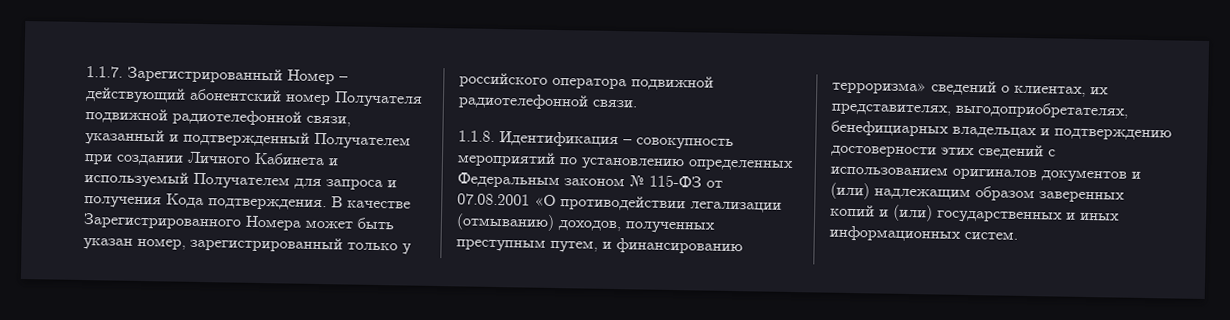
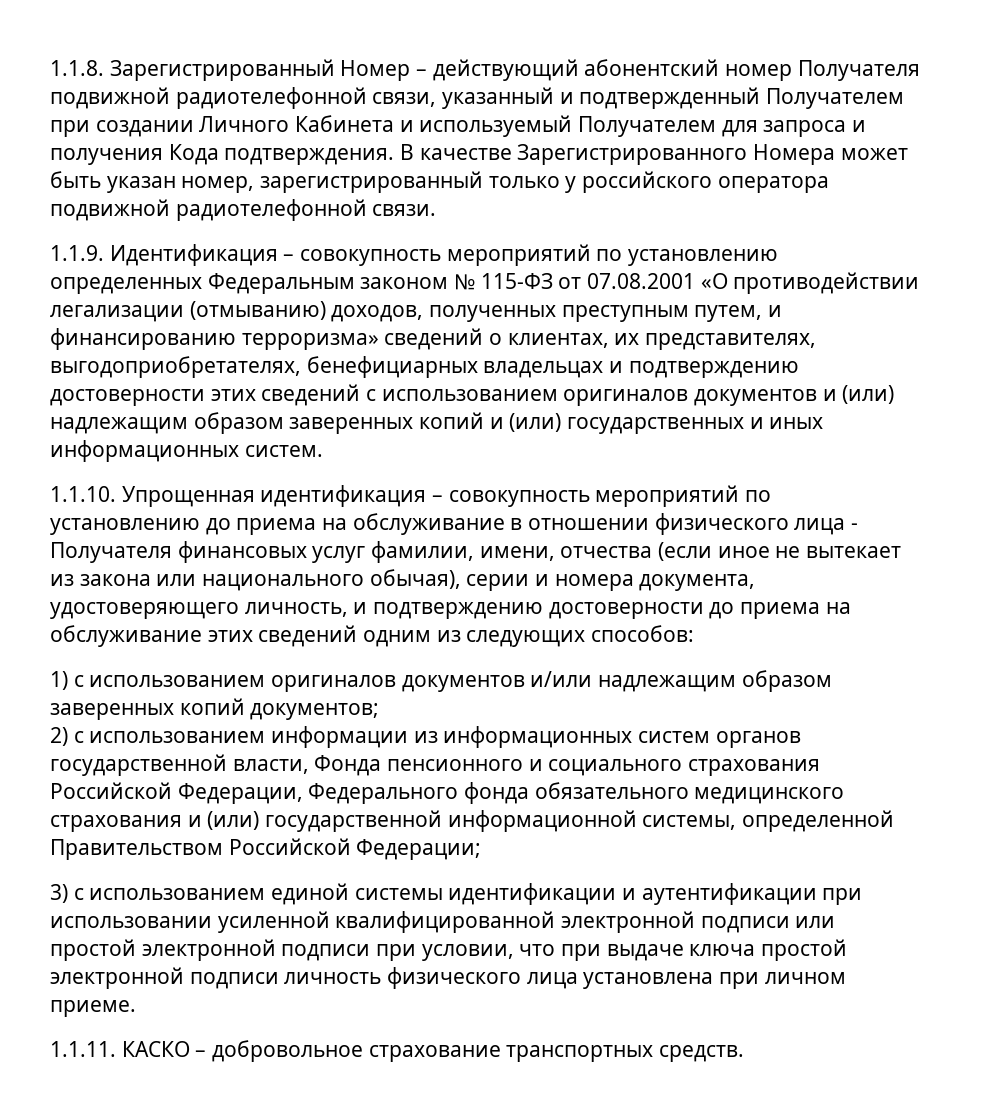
- 1.1.7. Зарегистрированный Номер – действующий абонентский номер Получателя подвижной радиотелефонной связи, указанный и подтвержденный Получателем при создании Личного Кабинета и используемый Получателем для запроса и получения Кода подтверждения.
+ 1.1.8. Зарегистрированный Номер – действующий абонентский номер Получателя подвижной радиотелефонной связи, указанный и подтвержденный Получателем при создании Личного Кабинета и используемый Получателем для запроса и получения Кода подтверждения.
- 1.1.8. Идентификация – совокупность мероприятий по установлению определенных Федеральным законом № 115-ФЗ от 07.08.2001 «О противодействии легализации (отмыванию) доходов, полученных преступным путем, и финансированию терроризма» сведений о клиентах, их представителях, выгодоприобретателях, бенефициарных владельцах и подтверждению достоверности этих сведений с использованием оригиналов документов и (или) надлежащим образом заверенных копий и (или) государственных и иных информационных систем.
+ 1.1.9. Идентификация – совокупность мероприятий по установлению определенных Федеральным законом № 115-ФЗ от 07.08.2001 «О противодействии легализации (отмыванию) доходов, полученных преступным путем, и финансированию терроризма» сведений о клиентах, их представителях, выгодоприобретателях, бенефициарных владельцах и подтверждению достоверности этих сведений с использованием оригиналов документов и (или) надлежащим образом заверенных копий и (или) государственных и иных информационных систем.
+ 1.1.10. Упрощенная идентификация – совокупность мероприятий по установлению до приема на обслуживание в отношении физического лица - Получателя финансовых услуг фамилии, имени, отчества (если иное не вытекает из закона или национального обычая), серии и номера документа, удостоверяющего личность, и подтверждению достоверности до приема на обслуживание этих сведений одним из следующих способов:
+ 1) с использованием оригиналов документов и/или надлежащим образом заверенных копий документов;
+ 2) с использованием информации из информационных систем органов государственной власти, Фонда пенсионного и социального страхования Российской Федерации, Федерального фонда обязательного медицинского страхования и (или) государственной информационной системы, определенной Правительством Российской Федерации;
+ 3) с использованием единой системы идентификации и аутентификации при использовании усиленной квалифицированной электронной подписи или простой электронной подписи при условии, что при выдаче ключа простой электронной подписи личность физического лица установлена при личном приеме.
+ 1.1.11. КАСКО – добровольное страхование транспортных средств.

